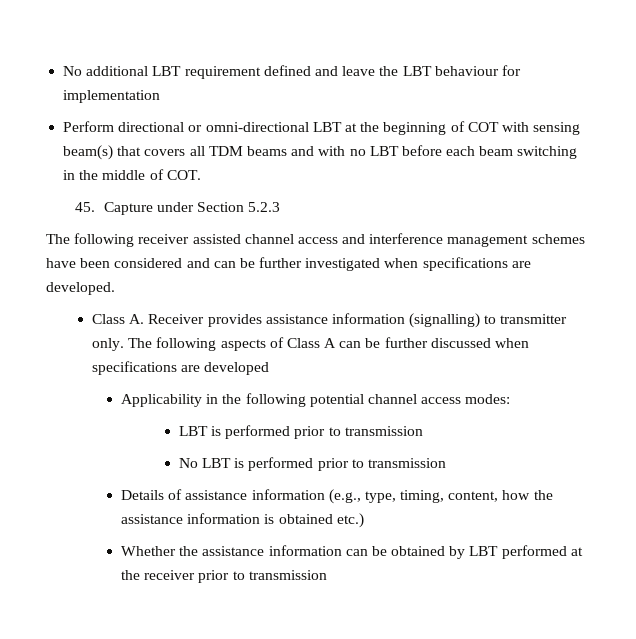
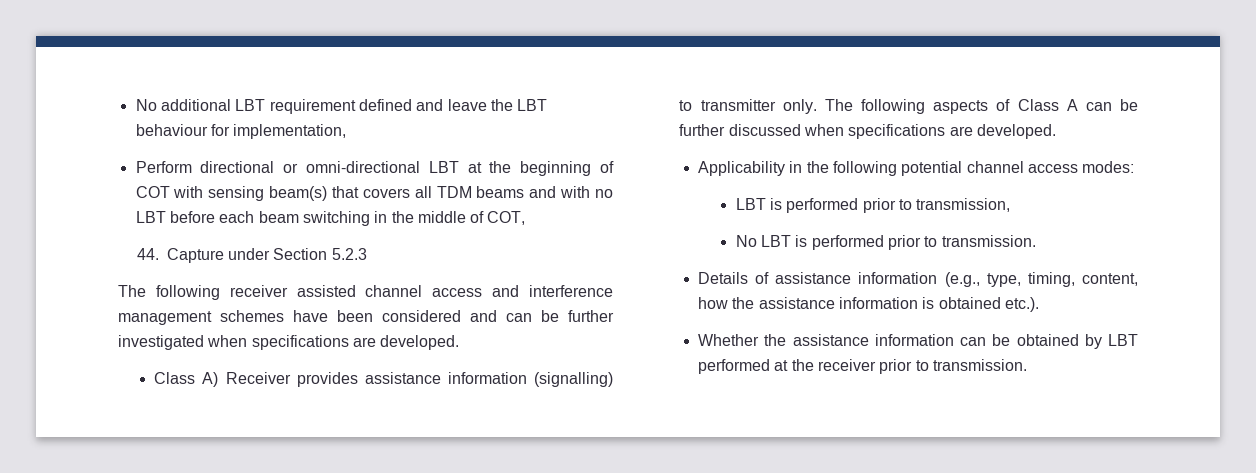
- No additional LBT requirement defined and leave the LBT behaviour for implementation
+ No additional LBT requirement defined and leave the LBT behaviour for implementation,
- Perform directional or omni-directional LBT at the beginning of COT with sensing beam(s) that covers all TDM beams and with no LBT before each beam switching in the middle of COT.
- 45. Capture under Section 5.2.3
+ Perform directional or omni-directional LBT at the beginning of COT with sensing beam(s) that covers all TDM beams and with no LBT before each beam switching in the middle of COT,
+ 44. Capture under Section 5.2.3
- Class A. Receiver provides assistance information (signalling) to transmitter only.
+ Class A) Receiver provides assistance information (signalling) to transmitter only.
- The following aspects of Class A can be further discussed when specifications are developed
+ The following aspects of Class A can be further discussed when specifications are developed.
  Applicability in the following potential channel access modes:
- LBT is performed prior to transmission
+ LBT is performed prior to transmission,
- No LBT is performed prior to transmission
+ No LBT is performed prior to transmission.
- Details of assistance information (e.g., type, timing, content, how the assistance information is obtained etc.)
+ Details of assistance information (e.g., type, timing, content, how the assistance information is obtained etc.).
- Whether the assistance information can be obtained by LBT performed at the receiver prior to transmission
+ Whether the assistance information can be obtained by LBT performed at the receiver prior to transmission.

